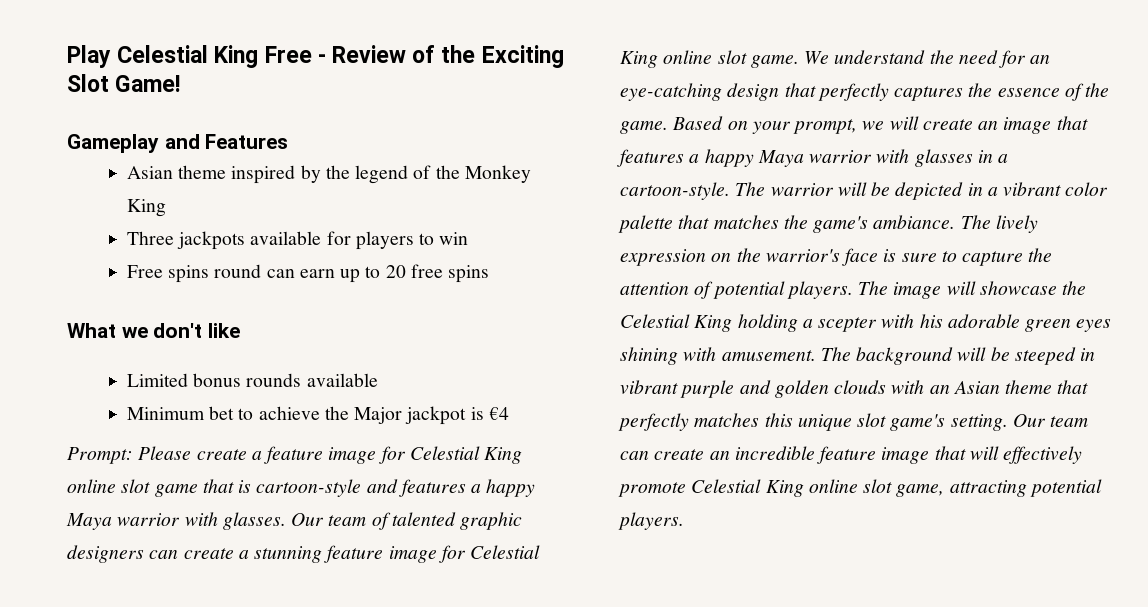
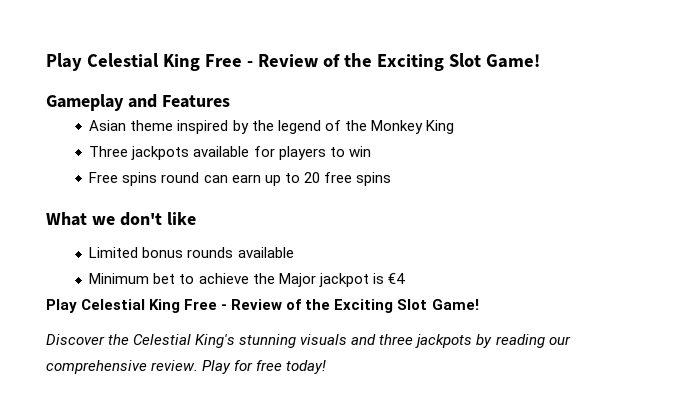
  Minimum bet to achieve the Major jackpot is €4
- Prompt: Please create a feature image for Celestial King online slot game that is cartoon-style and features a happy Maya warrior with glasses. Our team of talented graphic designers can create a stunning feature image for Celestial King online slot game. We understand the need for an eye-catching design that perfectly captures the essence of the game. Based on your prompt, we will create an image that features a happy Maya warrior with glasses in a cartoon-style. The warrior will be depicted in a vibrant color palette that matches the game's ambiance. The lively expression on the warrior's face is sure to capture the attention of potential players. The image will showcase the Celestial King holding a scepter with his adorable green eyes shining with amusement. The background will be steeped in vibrant purple and golden clouds with an Asian theme that perfectly matches this unique slot game's setting. Our team can create an incredible feature image that will effectively promote Celestial King online slot game, attracting potential players.
+ Play Celestial King Free - Review of the Exciting Slot Game!
+ Discover the Celestial King's stunning visuals and three jackpots by reading our comprehensive review. Play for free today!

